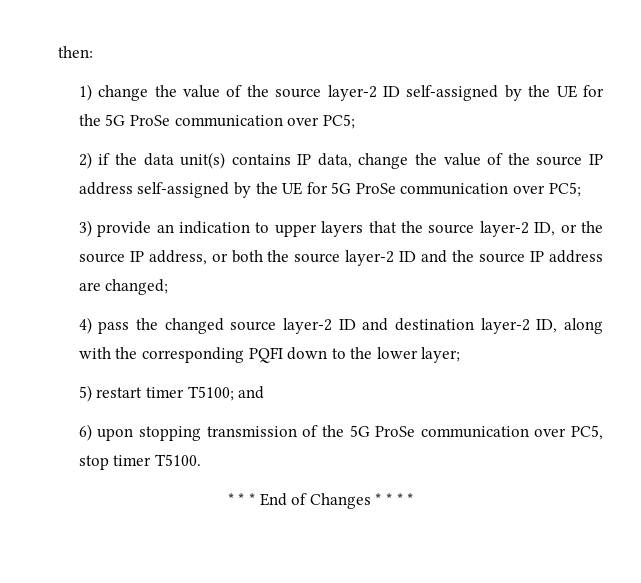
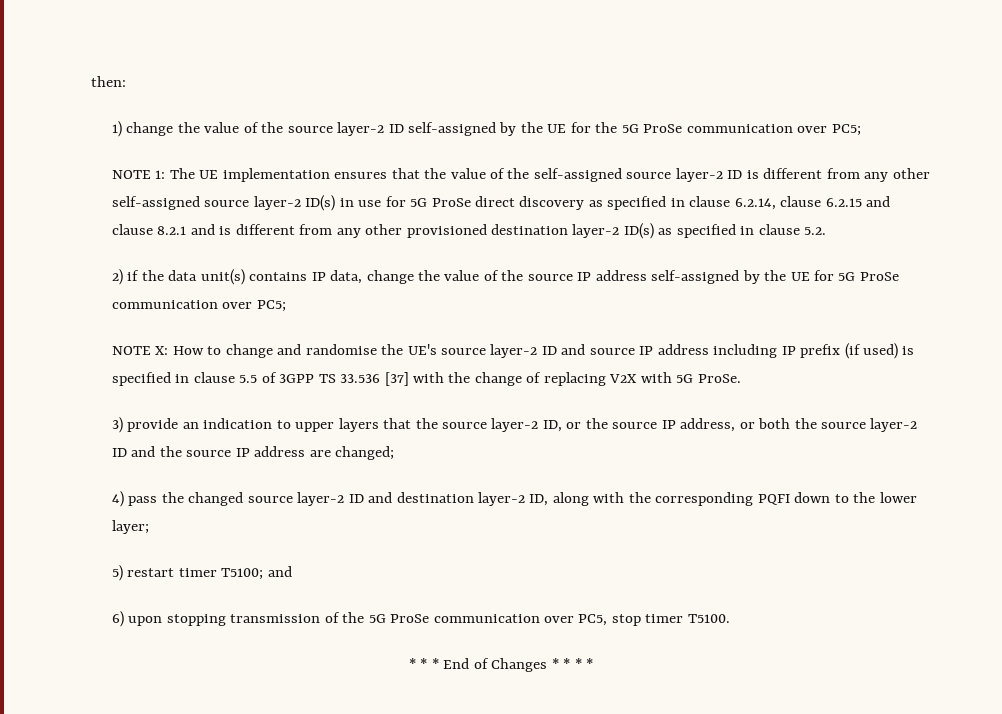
+ NOTE 1: The UE implementation ensures that the value of the self-assigned source layer-2 ID is different from any other self-assigned source layer-2 ID(s) in use for 5G ProSe direct discovery as specified in clause 6.2.14, clause 6.2.15 and clause 8.2.1 and is different from any other provisioned destination layer-2 ID(s) as specified in clause 5.2.
+ NOTE X: How to change and randomise the UE's source layer-2 ID and source IP address including IP prefix (if used) is specified in clause 5.5 of 3GPP TS 33.536 [37] with the change of replacing V2X with 5G ProSe.

